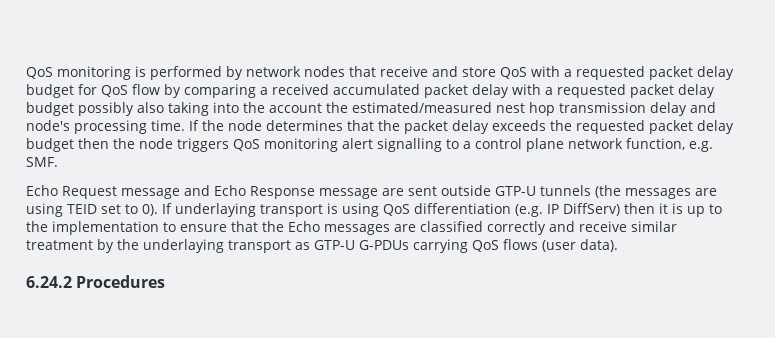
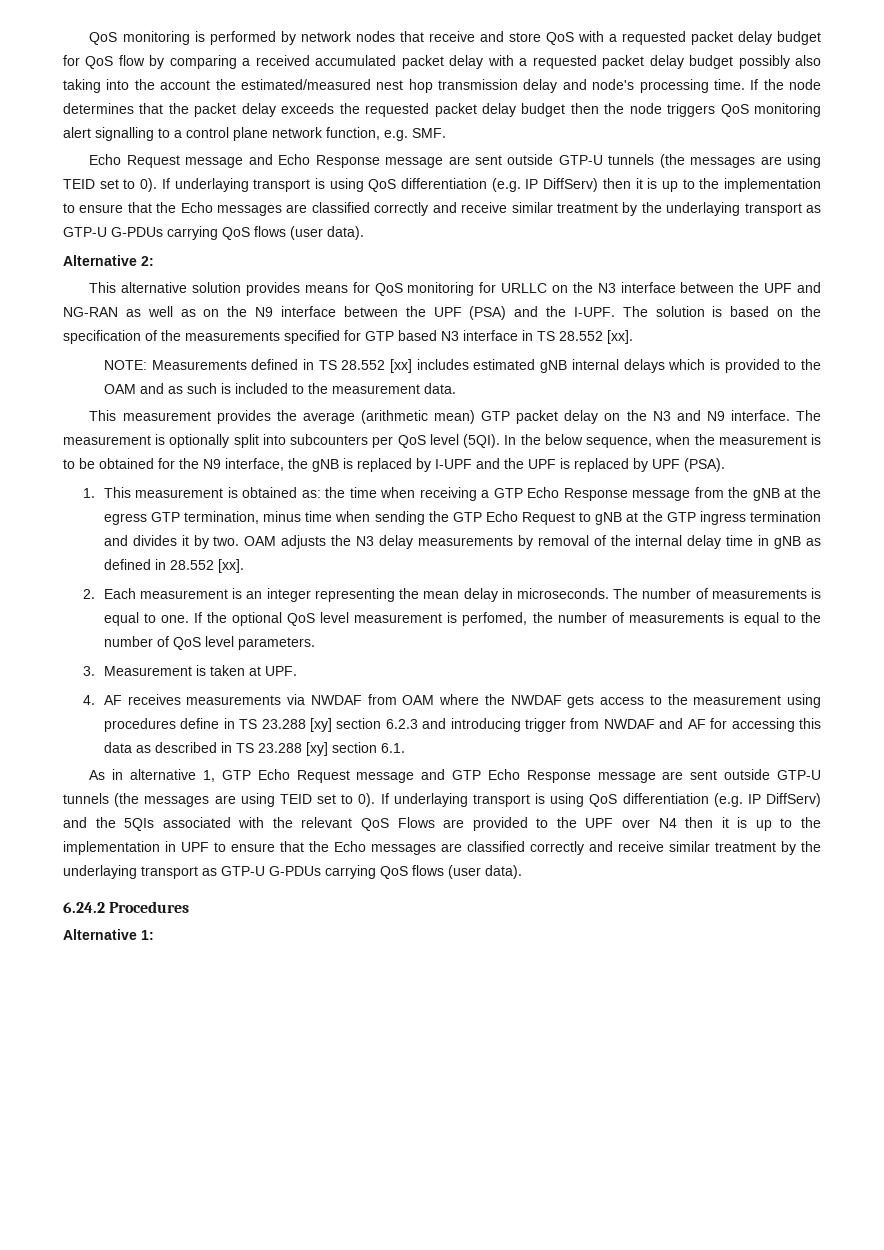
+ Alternative 2:
+ This alternative solution provides means for QoS monitoring for URLLC on the N3 interface between the UPF and NG-RAN as well as on the N9 interface between the UPF (PSA) and the I-UPF. The solution is based on the specification of the measurements specified for GTP based N3 interface in TS 28.552 [xx].
+ NOTE: Measurements defined in TS 28.552 [xx] includes estimated gNB internal delays which is provided to the OAM and as such is included to the measurement data.
+ This measurement provides the average (arithmetic mean) GTP packet delay on the N3 and N9 interface. The measurement is optionally split into subcounters per QoS level (5QI). In the below sequence, when the measurement is to be obtained for the N9 interface, the gNB is replaced by I-UPF and the UPF is replaced by UPF (PSA).
+ 1. This measurement is obtained as: the time when receiving a GTP Echo Response message from the gNB at the egress GTP termination, minus time when sending the GTP Echo Request to gNB at the GTP ingress termination and divides it by two. OAM adjusts the N3 delay measurements by removal of the internal delay time in gNB as defined in 28.552 [xx].
+ 2. Each measurement is an integer representing the mean delay in microseconds. The number of measurements is equal to one. If the optional QoS level measurement is perfomed, the number of measurements is equal to the number of QoS level parameters.
+ 3. Measurement is taken at UPF.
+ 4. AF receives measurements via NWDAF from OAM where the NWDAF gets access to the measurement using procedures define in TS 23.288 [xy] section 6.2.3 and introducing trigger from NWDAF and AF for accessing this data as described in TS 23.288 [xy] section 6.1.
+ As in alternative 1, GTP Echo Request message and GTP Echo Response message are sent outside GTP-U tunnels (the messages are using TEID set to 0). If underlaying transport is using QoS differentiation (e.g. IP DiffServ) and the 5QIs associated with the relevant QoS Flows are provided to the UPF over N4 then it is up to the implementation in UPF to ensure that the Echo messages are classified correctly and receive similar treatment by the underlaying transport as GTP-U G-PDUs carrying QoS flows (user data).
+ Alternative 1:

